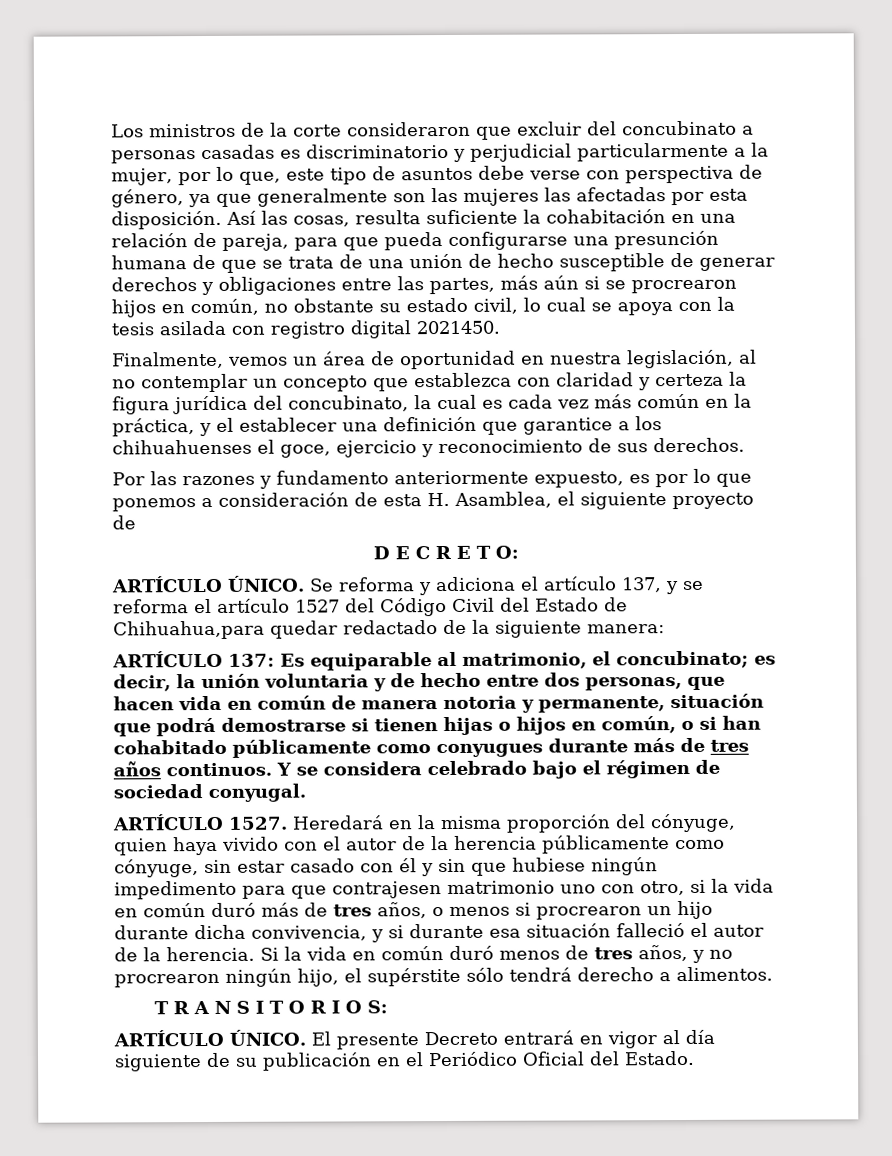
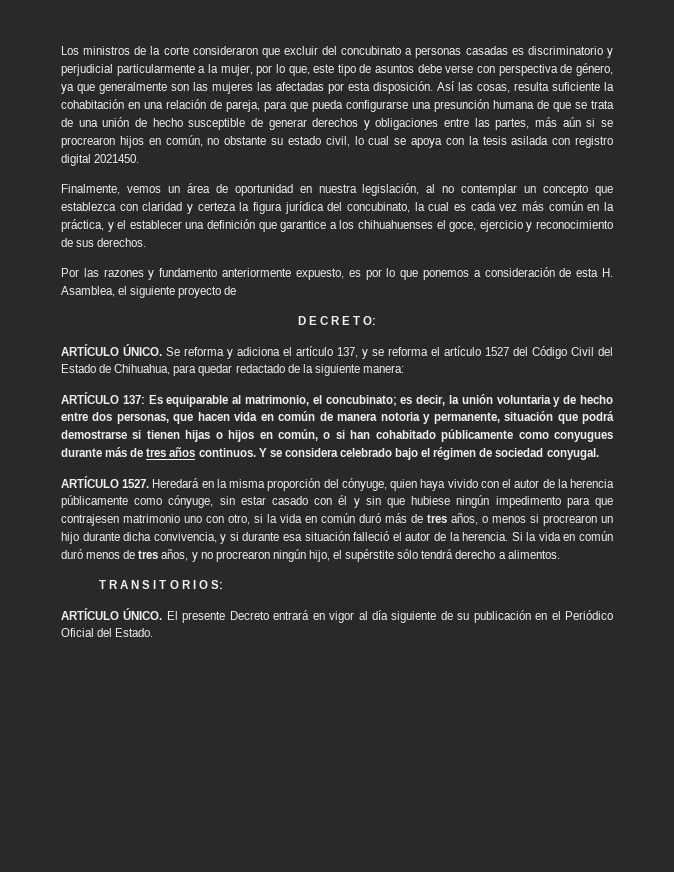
- Se reforma y adiciona el artículo 137, y se reforma el artículo 1527 del Código Civil del Estado de Chihuahua,para quedar redactado de la siguiente manera:
+ Se reforma y adiciona el artículo 137, y se reforma el artículo 1527 del Código Civil del Estado de Chihuahua, para quedar redactado de la siguiente manera:

